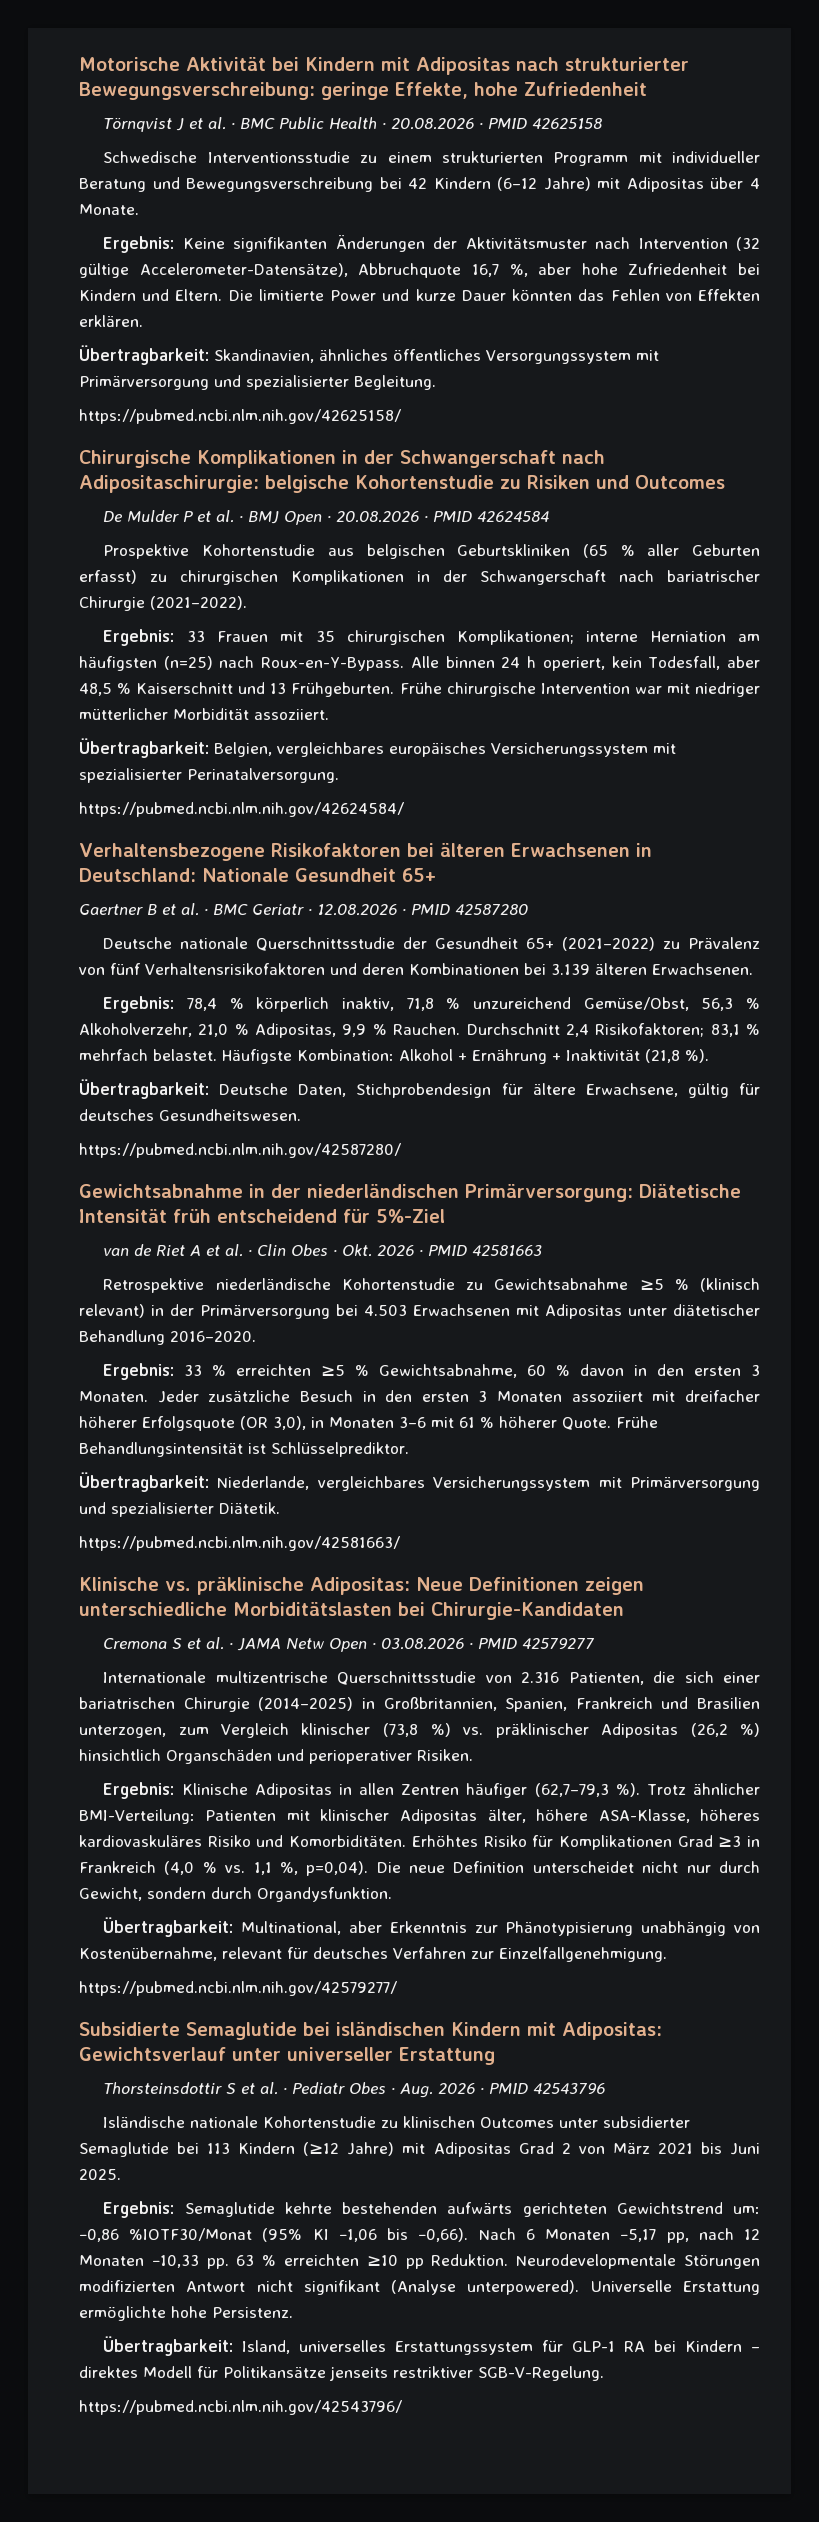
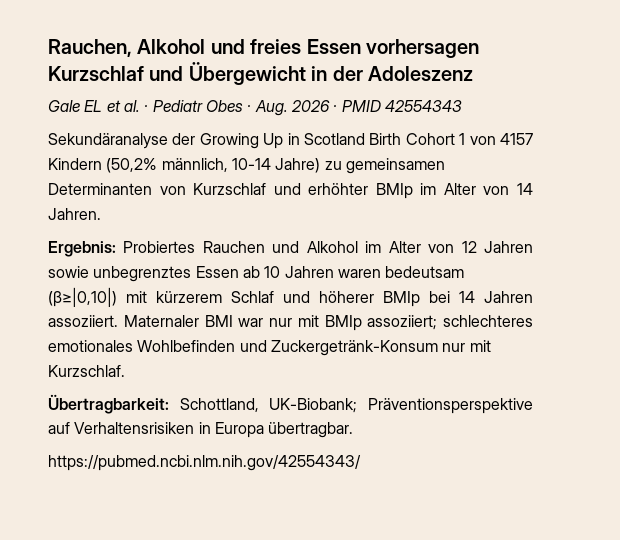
- Motorische Aktivität bei Kindern mit Adipositas nach strukturierter Bewegungsverschreibung: geringe Effekte, hohe Zufriedenheit
- Törnqvist J et al. · BMC Public Health · 20.08.2026 · PMID 42625158
- Schwedische Interventionsstudie zu einem strukturierten Programm mit individueller Beratung und Bewegungsverschreibung bei 42 Kindern (6–12 Jahre) mit Adipositas über 4 Monate.
- Ergebnis: Keine signifikanten Änderungen der Aktivitätsmuster nach Intervention (32 gültige Accelerometer-Datensätze), Abbruchquote 16,7 %, aber hohe Zufriedenheit bei Kindern und Eltern. Die limitierte Power und kurze Dauer könnten das Fehlen von Effekten erklären.
- Übertragbarkeit: Skandinavien, ähnliches öffentliches Versorgungssystem mit Primärversorgung und spezialisierter Begleitung.
- https://pubmed.ncbi.nlm.nih.gov/42625158/
- Chirurgische Komplikationen in der Schwangerschaft nach Adipositaschirurgie: belgische Kohortenstudie zu Risiken und Outcomes
- De Mulder P et al. · BMJ Open · 20.08.2026 · PMID 42624584
- Prospektive Kohortenstudie aus belgischen Geburtskliniken (65 % aller Geburten erfasst) zu chirurgischen Komplikationen in der Schwangerschaft nach bariatrischer Chirurgie (2021–2022).
- Ergebnis: 33 Frauen mit 35 chirurgischen Komplikationen; interne Herniation am häufigsten (n=25) nach Roux-en-Y-Bypass. Alle binnen 24 h operiert, kein Todesfall, aber 48,5 % Kaiserschnitt und 13 Frühgeburten. Frühe chirurgische Intervention war mit niedriger mütterlicher Morbidität assoziiert.
- Übertragbarkeit: Belgien, vergleichbares europäisches Versicherungssystem mit spezialisierter Perinatalversorgung.
- https://pubmed.ncbi.nlm.nih.gov/42624584/
- Verhaltensbezogene Risikofaktoren bei älteren Erwachsenen in Deutschland: Nationale Gesundheit 65+
- Gaertner B et al. · BMC Geriatr · 12.08.2026 · PMID 42587280
- Deutsche nationale Querschnittsstudie der Gesundheit 65+ (2021–2022) zu Prävalenz von fünf Verhaltensrisikofaktoren und deren Kombinationen bei 3.139 älteren Erwachsenen.
- Ergebnis: 78,4 % körperlich inaktiv, 71,8 % unzureichend Gemüse/Obst, 56,3 % Alkoholverzehr, 21,0 % Adipositas, 9,9 % Rauchen. Durchschnitt 2,4 Risikofaktoren; 83,1 % mehrfach belastet. Häufigste Kombination: Alkohol + Ernährung + Inaktivität (21,8 %).
- Übertragbarkeit: Deutsche Daten, Stichprobendesign für ältere Erwachsene, gültig für deutsches Gesundheitswesen.
- https://pubmed.ncbi.nlm.nih.gov/42587280/
- Gewichtsabnahme in der niederländischen Primärversorgung: Diätetische Intensität früh entscheidend für 5%-Ziel
- van de Riet A et al. · Clin Obes · Okt. 2026 · PMID 42581663
- Retrospektive niederländische Kohortenstudie zu Gewichtsabnahme ≥5 % (klinisch relevant) in der Primärversorgung bei 4.503 Erwachsenen mit Adipositas unter diätetischer Behandlung 2016–2020.
- Ergebnis: 33 % erreichten ≥5 % Gewichtsabnahme, 60 % davon in den ersten 3 Monaten. Jeder zusätzliche Besuch in den ersten 3 Monaten assoziiert mit dreifacher höherer Erfolgsquote (OR 3,0), in Monaten 3–6 mit 61 % höherer Quote. Frühe Behandlungsintensität ist Schlüsselprediktor.
- Übertragbarkeit: Niederlande, vergleichbares Versicherungssystem mit Primärversorgung und spezialisierter Diätetik.
- https://pubmed.ncbi.nlm.nih.gov/42581663/
- Klinische vs. präklinische Adipositas: Neue Definitionen zeigen unterschiedliche Morbiditätslasten bei Chirurgie-Kandidaten
- Cremona S et al. · JAMA Netw Open · 03.08.2026 · PMID 42579277
- Internationale multizentrische Querschnittsstudie von 2.316 Patienten, die sich einer bariatrischen Chirurgie (2014–2025) in Großbritannien, Spanien, Frankreich und Brasilien unterzogen, zum Vergleich klinischer (73,8 %) vs. präklinischer Adipositas (26,2 %) hinsichtlich Organschäden und perioperativer Risiken.
- Ergebnis: Klinische Adipositas in allen Zentren häufiger (62,7–79,3 %). Trotz ähnlicher BMI-Verteilung: Patienten mit klinischer Adipositas älter, höhere ASA-Klasse, höheres kardiovaskuläres Risiko und Komorbiditäten. Erhöhtes Risiko für Komplikationen Grad ≥3 in Frankreich (4,0 % vs. 1,1 %, p=0,04). Die neue Definition unterscheidet nicht nur durch Gewicht, sondern durch Organdysfunktion.
- Übertragbarkeit: Multinational, aber Erkenntnis zur Phänotypisierung unabhängig von Kostenübernahme, relevant für deutsches Verfahren zur Einzelfallgenehmigung.
- https://pubmed.ncbi.nlm.nih.gov/42579277/
- Subsidierte Semaglutide bei isländischen Kindern mit Adipositas: Gewichtsverlauf unter universeller Erstattung
- Thorsteinsdottir S et al. · Pediatr Obes · Aug. 2026 · PMID 42543796
- Isländische nationale Kohortenstudie zu klinischen Outcomes unter subsidierter Semaglutide bei 113 Kindern (≥12 Jahre) mit Adipositas Grad 2 von März 2021 bis Juni 2025.
- Ergebnis: Semaglutide kehrte bestehenden aufwärts gerichteten Gewichtstrend um: −0,86 %IOTF30/Monat (95% KI −1,06 bis −0,66). Nach 6 Monaten −5,17 pp, nach 12 Monaten −10,33 pp. 63 % erreichten ≥10 pp Reduktion. Neurodevelopmentale Störungen modifizierten Antwort nicht signifikant (Analyse unterpowered). Universelle Erstattung ermöglichte hohe Persistenz.
- Übertragbarkeit: Island, universelles Erstattungssystem für GLP-1 RA bei Kindern – direktes Modell für Politikansätze jenseits restriktiver SGB-V-Regelung.
- https://pubmed.ncbi.nlm.nih.gov/42543796/
+ Rauchen, Alkohol und freies Essen vorhersagen Kurzschlaf und Übergewicht in der Adoleszenz
+ Gale EL et al. · Pediatr Obes · Aug. 2026 · PMID 42554343
+ Sekundäranalyse der Growing Up in Scotland Birth Cohort 1 von 4157 Kindern (50,2% männlich, 10-14 Jahre) zu gemeinsamen Determinanten von Kurzschlaf und erhöhter BMIp im Alter von 14 Jahren.
+ Ergebnis: Probiertes Rauchen und Alkohol im Alter von 12 Jahren sowie unbegrenztes Essen ab 10 Jahren waren bedeutsam (β≥|0,10|) mit kürzerem Schlaf und höherer BMIp bei 14 Jahren assoziiert. Maternaler BMI war nur mit BMIp assoziiert; schlechteres emotionales Wohlbefinden und Zuckergetränk-Konsum nur mit Kurzschlaf.
+ Übertragbarkeit: Schottland, UK-Biobank; Präventionsperspektive auf Verhaltensrisiken in Europa übertragbar.
+ https://pubmed.ncbi.nlm.nih.gov/42554343/

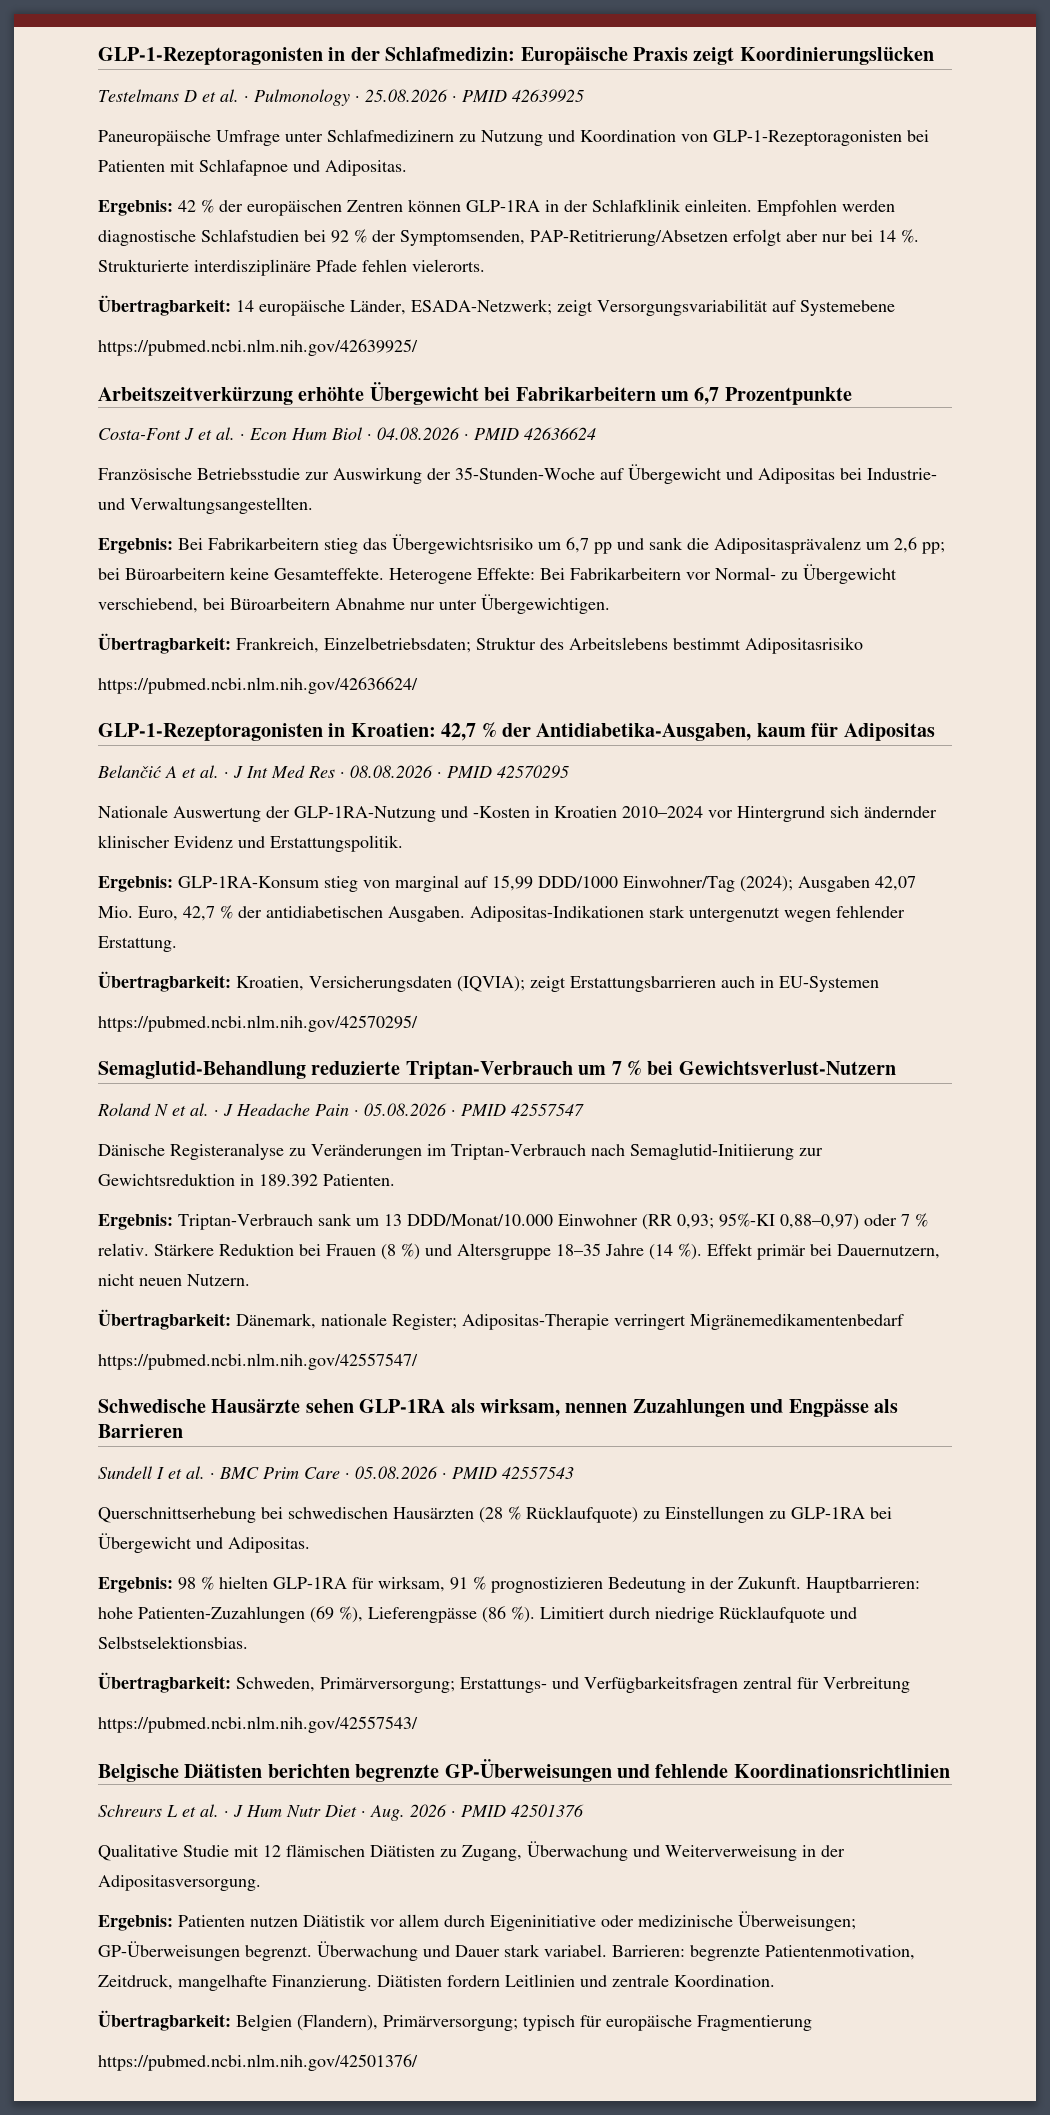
- Rauchen, Alkohol und freies Essen vorhersagen Kurzschlaf und Übergewicht in der Adoleszenz
- Gale EL et al. · Pediatr Obes · Aug. 2026 · PMID 42554343
- Sekundäranalyse der Growing Up in Scotland Birth Cohort 1 von 4157 Kindern (50,2% männlich, 10-14 Jahre) zu gemeinsamen Determinanten von Kurzschlaf und erhöhter BMIp im Alter von 14 Jahren.
- Ergebnis: Probiertes Rauchen und Alkohol im Alter von 12 Jahren sowie unbegrenztes Essen ab 10 Jahren waren bedeutsam (β≥|0,10|) mit kürzerem Schlaf und höherer BMIp bei 14 Jahren assoziiert. Maternaler BMI war nur mit BMIp assoziiert; schlechteres emotionales Wohlbefinden und Zuckergetränk-Konsum nur mit Kurzschlaf.
- Übertragbarkeit: Schottland, UK-Biobank; Präventionsperspektive auf Verhaltensrisiken in Europa übertragbar.
- https://pubmed.ncbi.nlm.nih.gov/42554343/
+ GLP-1-Rezeptoragonisten in der Schlafmedizin: Europäische Praxis zeigt Koordinierungslücken
+ Testelmans D et al. · Pulmonology · 25.08.2026 · PMID 42639925
+ Paneuropäische Umfrage unter Schlafmedizinern zu Nutzung und Koordination von GLP-1-Rezeptoragonisten bei Patienten mit Schlafapnoe und Adipositas.
+ Ergebnis: 42 % der europäischen Zentren können GLP-1RA in der Schlafklinik einleiten. Empfohlen werden diagnostische Schlafstudien bei 92 % der Symptomsenden, PAP-Retitrierung/Absetzen erfolgt aber nur bei 14 %. Strukturierte interdisziplinäre Pfade fehlen vielerorts.
+ Übertragbarkeit: 14 europäische Länder, ESADA-Netzwerk; zeigt Versorgungsvariabilität auf Systemebene
+ https://pubmed.ncbi.nlm.nih.gov/42639925/
+ Arbeitszeitverkürzung erhöhte Übergewicht bei Fabrikarbeitern um 6,7 Prozentpunkte
+ Costa-Font J et al. · Econ Hum Biol · 04.08.2026 · PMID 42636624
+ Französische Betriebsstudie zur Auswirkung der 35-Stunden-Woche auf Übergewicht und Adipositas bei Industrie- und Verwaltungsangestellten.
+ Ergebnis: Bei Fabrikarbeitern stieg das Übergewichtsrisiko um 6,7 pp und sank die Adipositasprävalenz um 2,6 pp; bei Büroarbeitern keine Gesamteffekte. Heterogene Effekte: Bei Fabrikarbeitern vor Normal- zu Übergewicht verschiebend, bei Büroarbeitern Abnahme nur unter Übergewichtigen.
+ Übertragbarkeit: Frankreich, Einzelbetriebsdaten; Struktur des Arbeitslebens bestimmt Adipositasrisiko
+ https://pubmed.ncbi.nlm.nih.gov/42636624/
+ GLP-1-Rezeptoragonisten in Kroatien: 42,7 % der Antidiabetika-Ausgaben, kaum für Adipositas
+ Belančić A et al. · J Int Med Res · 08.08.2026 · PMID 42570295
+ Nationale Auswertung der GLP-1RA-Nutzung und -Kosten in Kroatien 2010–2024 vor Hintergrund sich ändernder klinischer Evidenz und Erstattungspolitik.
+ Ergebnis: GLP-1RA-Konsum stieg von marginal auf 15,99 DDD/1000 Einwohner/Tag (2024); Ausgaben 42,07 Mio. Euro, 42,7 % der antidiabetischen Ausgaben. Adipositas-Indikationen stark untergenutzt wegen fehlender Erstattung.
+ Übertragbarkeit: Kroatien, Versicherungsdaten (IQVIA); zeigt Erstattungsbarrieren auch in EU-Systemen
+ https://pubmed.ncbi.nlm.nih.gov/42570295/
+ Semaglutid-Behandlung reduzierte Triptan-Verbrauch um 7 % bei Gewichtsverlust-Nutzern
+ Roland N et al. · J Headache Pain · 05.08.2026 · PMID 42557547
+ Dänische Registeranalyse zu Veränderungen im Triptan-Verbrauch nach Semaglutid-Initiierung zur Gewichtsreduktion in 189.392 Patienten.
+ Ergebnis: Triptan-Verbrauch sank um 13 DDD/Monat/10.000 Einwohner (RR 0,93; 95%-KI 0,88–0,97) oder 7 % relativ. Stärkere Reduktion bei Frauen (8 %) und Altersgruppe 18–35 Jahre (14 %). Effekt primär bei Dauernutzern, nicht neuen Nutzern.
+ Übertragbarkeit: Dänemark, nationale Register; Adipositas-Therapie verringert Migränemedikamentenbedarf
+ https://pubmed.ncbi.nlm.nih.gov/42557547/
+ Schwedische Hausärzte sehen GLP-1RA als wirksam, nennen Zuzahlungen und Engpässe als Barrieren
+ Sundell I et al. · BMC Prim Care · 05.08.2026 · PMID 42557543
+ Querschnittserhebung bei schwedischen Hausärzten (28 % Rücklaufquote) zu Einstellungen zu GLP-1RA bei Übergewicht und Adipositas.
+ Ergebnis: 98 % hielten GLP-1RA für wirksam, 91 % prognostizieren Bedeutung in der Zukunft. Hauptbarrieren: hohe Patienten-Zuzahlungen (69 %), Lieferengpässe (86 %). Limitiert durch niedrige Rücklaufquote und Selbstselektionsbias.
+ Übertragbarkeit: Schweden, Primärversorgung; Erstattungs- und Verfügbarkeitsfragen zentral für Verbreitung
+ https://pubmed.ncbi.nlm.nih.gov/42557543/
+ Belgische Diätisten berichten begrenzte GP-Überweisungen und fehlende Koordinationsrichtlinien
+ Schreurs L et al. · J Hum Nutr Diet · Aug. 2026 · PMID 42501376
+ Qualitative Studie mit 12 flämischen Diätisten zu Zugang, Überwachung und Weiterverweisung in der Adipositasversorgung.
+ Ergebnis: Patienten nutzen Diätistik vor allem durch Eigeninitiative oder medizinische Überweisungen; GP-Überweisungen begrenzt. Überwachung und Dauer stark variabel. Barrieren: begrenzte Patientenmotivation, Zeitdruck, mangelhafte Finanzierung. Diätisten fordern Leitlinien und zentrale Koordination.
+ Übertragbarkeit: Belgien (Flandern), Primärversorgung; typisch für europäische Fragmentierung
+ https://pubmed.ncbi.nlm.nih.gov/42501376/

